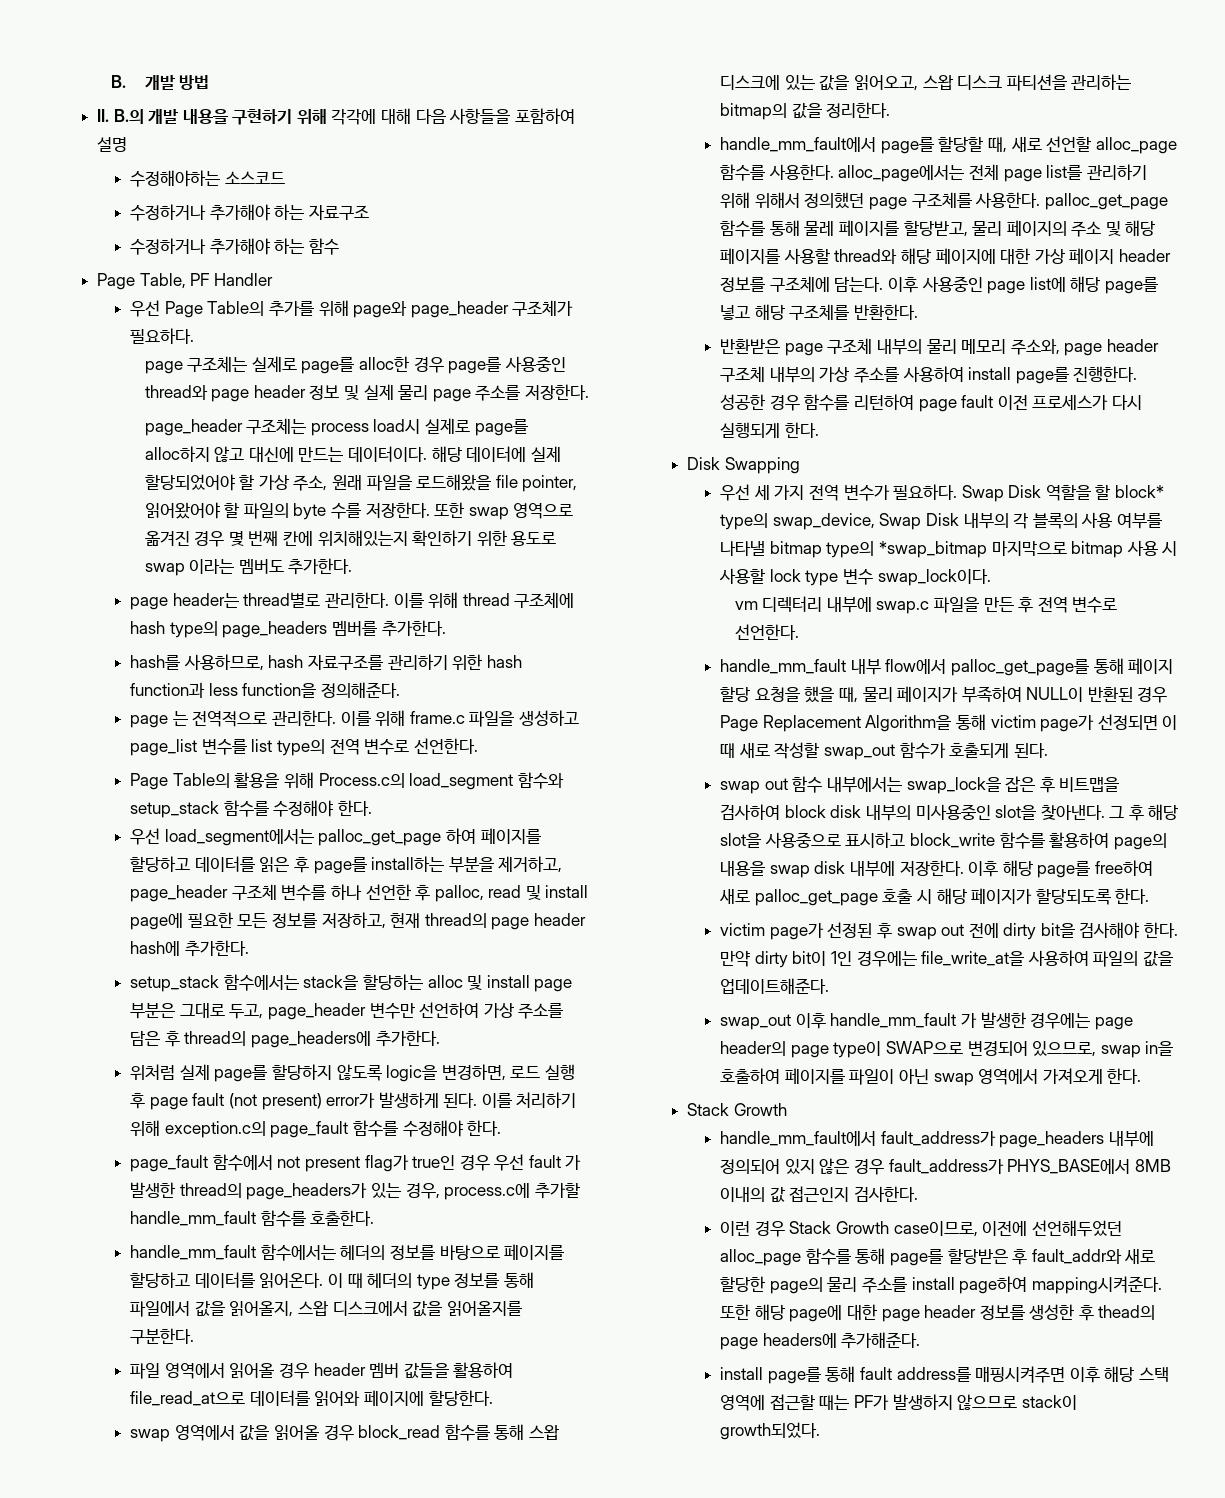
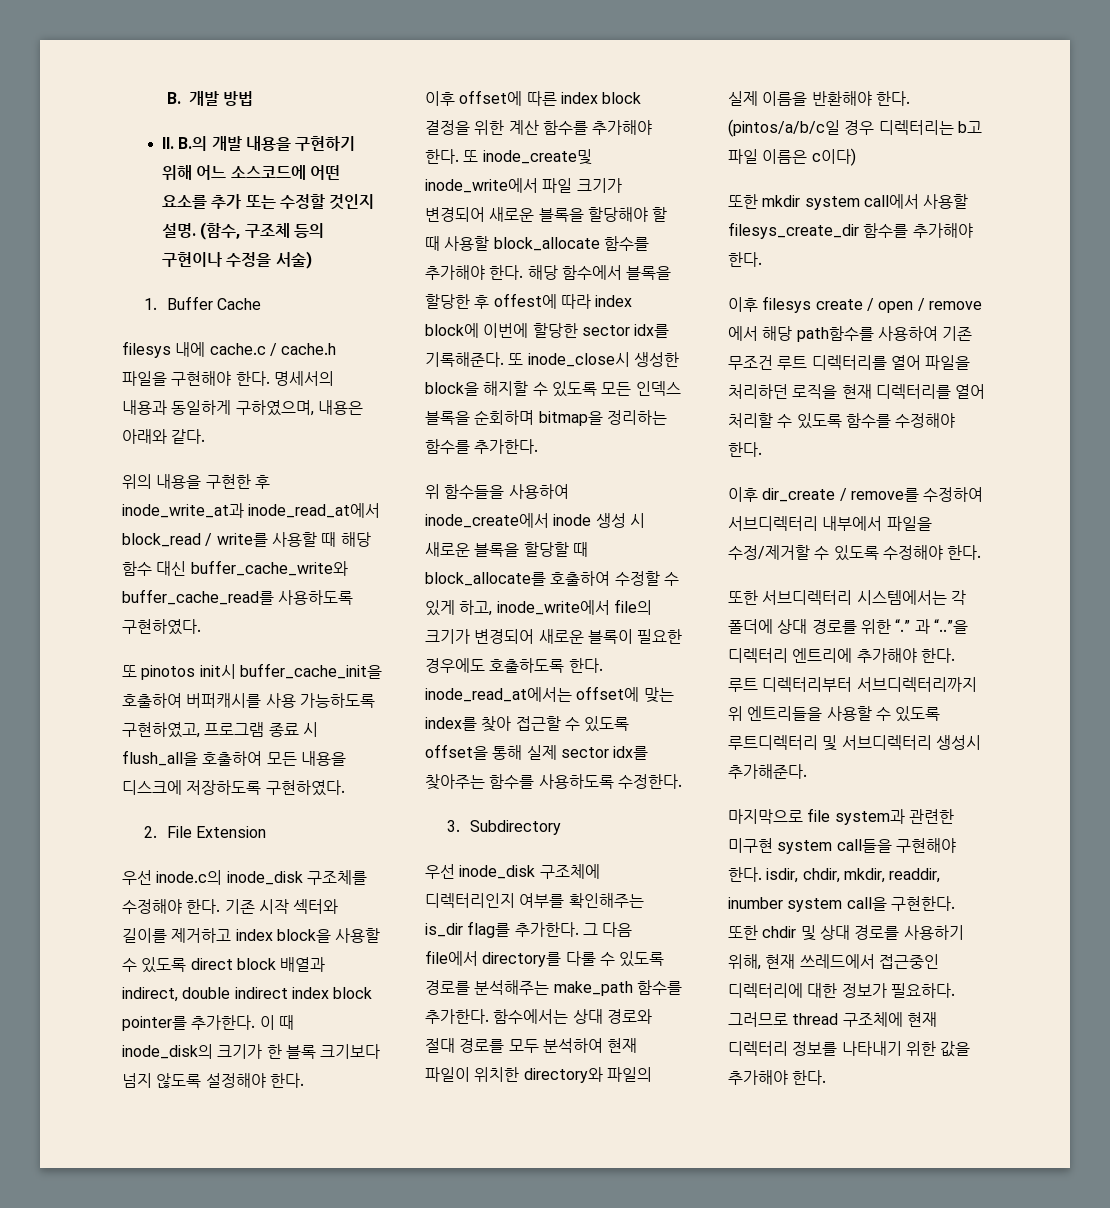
- II. B.의 개발 내용을 구현하기 위해 각각에 대해 다음 사항들을 포함하여 설명
- 수정해야하는 소스코드
- 수정하거나 추가해야 하는 자료구조
- 수정하거나 추가해야 하는 함수
- Page Table, PF Handler
- 우선 Page Table의 추가를 위해 page와 page_header 구조체가 필요하다.
- page 구조체는 실제로 page를 alloc한 경우 page를 사용중인 thread와 page header 정보 및 실제 물리 page 주소를 저장한다.
- page_header 구조체는 process load시 실제로 page를 alloc하지 않고 대신에 만드는 데이터이다. 해당 데이터에 실제 할당되었어야 할 가상 주소, 원래 파일을 로드해왔을 file pointer, 읽어왔어야 할 파일의 byte 수를 저장한다. 또한 swap 영역으로 옮겨진 경우 몇 번째 칸에 위치해있는지 확인하기 위한 용도로 swap 이라는 멤버도 추가한다.
- page header는 thread별로 관리한다. 이를 위해 thread 구조체에 hash type의 page_headers 멤버를 추가한다.
- hash를 사용하므로, hash 자료구조를 관리하기 위한 hash function과 less function을 정의해준다.
- page 는 전역적으로 관리한다. 이를 위해 frame.c 파일을 생성하고 page_list 변수를 list type의 전역 변수로 선언한다.
- Page Table의 활용을 위해 Process.c의 load_segment 함수와 setup_stack 함수를 수정해야 한다.
- 우선 load_segment에서는 palloc_get_page 하여 페이지를 할당하고 데이터를 읽은 후 page를 install하는 부분을 제거하고, page_header 구조체 변수를 하나 선언한 후 palloc, read 및 install page에 필요한 모든 정보를 저장하고, 현재 thread의 page header hash에 추가한다.
- setup_stack 함수에서는 stack을 할당하는 alloc 및 install page 부분은 그대로 두고, page_header 변수만 선언하여 가상 주소를 담은 후 thread의 page_headers에 추가한다.
- 위처럼 실제 page를 할당하지 않도록 logic을 변경하면, 로드 실행 후 page fault (not present) error가 발생하게 된다. 이를 처리하기 위해 exception.c의 page_fault 함수를 수정해야 한다.
- page_fault 함수에서 not present flag가 true인 경우 우선 fault 가 발생한 thread의 page_headers가 있는 경우, process.c에 추가할 handle_mm_fault 함수를 호출한다.
- handle_mm_fault 함수에서는 헤더의 정보를 바탕으로 페이지를 할당하고 데이터를 읽어온다. 이 때 헤더의 type 정보를 통해 파일에서 값을 읽어올지, 스왑 디스크에서 값을 읽어올지를 구분한다.
- 파일 영역에서 읽어올 경우 header 멤버 값들을 활용하여 file_read_at으로 데이터를 읽어와 페이지에 할당한다.
- swap 영역에서 값을 읽어올 경우 block_read 함수를 통해 스왑 디스크에 있는 값을 읽어오고, 스왑 디스크 파티션을 관리하는 bitmap의 값을 정리한다.
- handle_mm_fault에서 page를 할당할 때, 새로 선언할 alloc_page 함수를 사용한다. alloc_page에서는 전체 page list를 관리하기 위해 위해서 정의했던 page 구조체를 사용한다. palloc_get_page 함수를 통해 물레 페이지를 할당받고, 물리 페이지의 주소 및 해당 페이지를 사용할 thread와 해당 페이지에 대한 가상 페이지 header 정보를 구조체에 담는다. 이후 사용중인 page list에 해당 page를 넣고 해당 구조체를 반환한다.
- 반환받은 page 구조체 내부의 물리 메모리 주소와, page header 구조체 내부의 가상 주소를 사용하여 install page를 진행한다. 성공한 경우 함수를 리턴하여 page fault 이전 프로세스가 다시 실행되게 한다.
- Disk Swapping
- 우선 세 가지 전역 변수가 필요하다. Swap Disk 역할을 할 block* type의 swap_device, Swap Disk 내부의 각 블록의 사용 여부를 나타낼 bitmap type의 *swap_bitmap 마지막으로 bitmap 사용 시 사용할 lock type 변수 swap_lock이다.
- vm 디렉터리 내부에 swap.c 파일을 만든 후 전역 변수로 선언한다.
- handle_mm_fault 내부 flow에서 palloc_get_page를 통해 페이지 할당 요청을 했을 때, 물리 페이지가 부족하여 NULL이 반환된 경우 Page Replacement Algorithm을 통해 victim page가 선정되면 이 때 새로 작성할 swap_out 함수가 호출되게 된다.
- swap out 함수 내부에서는 swap_lock을 잡은 후 비트맵을 검사하여 block disk 내부의 미사용중인 slot을 찾아낸다. 그 후 해당 slot을 사용중으로 표시하고 block_write 함수를 활용하여 page의 내용을 swap disk 내부에 저장한다. 이후 해당 page를 free하여 새로 palloc_get_page 호출 시 해당 페이지가 할당되도록 한다.
- victim page가 선정된 후 swap out 전에 dirty bit을 검사해야 한다. 만약 dirty bit이 1인 경우에는 file_write_at을 사용하여 파일의 값을 업데이트해준다.
- swap_out 이후 handle_mm_fault 가 발생한 경우에는 page header의 page type이 SWAP으로 변경되어 있으므로, swap in을 호출하여 페이지를 파일이 아닌 swap 영역에서 가져오게 한다.
- Stack Growth
- handle_mm_fault에서 fault_address가 page_headers 내부에 정의되어 있지 않은 경우 fault_address가 PHYS_BASE에서 8MB 이내의 값 접근인지 검사한다.
- 이런 경우 Stack Growth case이므로, 이전에 선언해두었던 alloc_page 함수를 통해 page를 할당받은 후 fault_addr와 새로 할당한 page의 물리 주소를 install page하여 mapping시켜준다. 또한 해당 page에 대한 page header 정보를 생성한 후 thead의 page headers에 추가해준다.
- install page를 통해 fault address를 매핑시켜주면 이후 해당 스택 영역에 접근할 때는 PF가 발생하지 않으므로 stack이 growth되었다.
+ II. B.의 개발 내용을 구현하기 위해 어느 소스코드에 어떤 요소를 추가 또는 수정할 것인지 설명. (함수, 구조체 등의 구현이나 수정을 서술)
+ 1. Buffer Cache
+ filesys 내에 cache.c / cache.h 파일을 구현해야 한다. 명세서의 내용과 동일하게 구하였으며, 내용은 아래와 같다.
+ 위의 내용을 구현한 후 inode_write_at과 inode_read_at에서 block_read / write를 사용할 때 해당 함수 대신 buffer_cache_write와 buffer_cache_read를 사용하도록 구현하였다.
+ 또 pinotos init시 buffer_cache_init을 호출하여 버퍼캐시를 사용 가능하도록 구현하였고, 프로그램 종료 시 flush_all을 호출하여 모든 내용을 디스크에 저장하도록 구현하였다.
+ 2. File Extension
+ 우선 inode.c의 inode_disk 구조체를 수정해야 한다. 기존 시작 섹터와 길이를 제거하고 index block을 사용할 수 있도록 direct block 배열과 indirect, double indirect index block pointer를 추가한다. 이 때 inode_disk의 크기가 한 블록 크기보다 넘지 않도록 설정해야 한다.
+ 이후 offset에 따른 index block 결정을 위한 계산 함수를 추가해야 한다. 또 inode_create및 inode_write에서 파일 크기가 변경되어 새로운 블록을 할당해야 할 때 사용할 block_allocate 함수를 추가해야 한다. 해당 함수에서 블록을 할당한 후 offest에 따라 index block에 이번에 할당한 sector idx를 기록해준다. 또 inode_close시 생성한 block을 해지할 수 있도록 모든 인덱스 블록을 순회하며 bitmap을 정리하는 함수를 추가한다.
+ 위 함수들을 사용하여 inode_create에서 inode 생성 시 새로운 블록을 할당할 때 block_allocate를 호출하여 수정할 수 있게 하고, inode_write에서 file의 크기가 변경되어 새로운 블록이 필요한 경우에도 호출하도록 한다. inode_read_at에서는 offset에 맞는 index를 찾아 접근할 수 있도록 offset을 통해 실제 sector idx를 찾아주는 함수를 사용하도록 수정한다.
+ 3. Subdirectory
+ 우선 inode_disk 구조체에 디렉터리인지 여부를 확인해주는 is_dir flag를 추가한다. 그 다음 file에서 directory를 다룰 수 있도록 경로를 분석해주는 make_path 함수를 추가한다. 함수에서는 상대 경로와 절대 경로를 모두 분석하여 현재 파일이 위치한 directory와 파일의 실제 이름을 반환해야 한다. (pintos/a/b/c일 경우 디렉터리는 b고 파일 이름은 c이다)
+ 또한 mkdir system call에서 사용할 filesys_create_dir 함수를 추가해야 한다.
+ 이후 filesys create / open / remove 에서 해당 path함수를 사용하여 기존 무조건 루트 디렉터리를 열어 파일을 처리하던 로직을 현재 디렉터리를 열어 처리할 수 있도록 함수를 수정해야 한다.
+ 이후 dir_create / remove를 수정하여 서브디렉터리 내부에서 파일을 수정/제거할 수 있도록 수정해야 한다.
+ 또한 서브디렉터리 시스템에서는 각 폴더에 상대 경로를 위한 “.” 과 “..”을 디렉터리 엔트리에 추가해야 한다. 루트 디렉터리부터 서브디렉터리까지 위 엔트리들을 사용할 수 있도록 루트디렉터리 및 서브디렉터리 생성시 추가해준다.
+ 마지막으로 file system과 관련한 미구현 system call들을 구현해야 한다. isdir, chdir, mkdir, readdir, inumber system call을 구현한다. 또한 chdir 및 상대 경로를 사용하기 위해, 현재 쓰레드에서 접근중인 디렉터리에 대한 정보가 필요하다. 그러므로 thread 구조체에 현재 디렉터리 정보를 나타내기 위한 값을 추가해야 한다.

